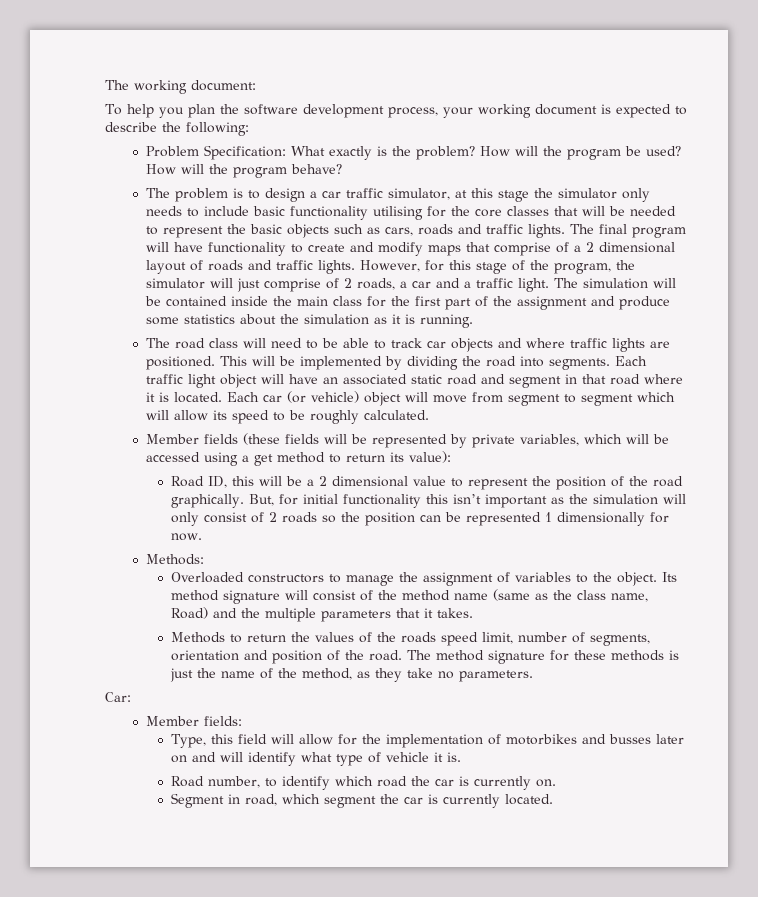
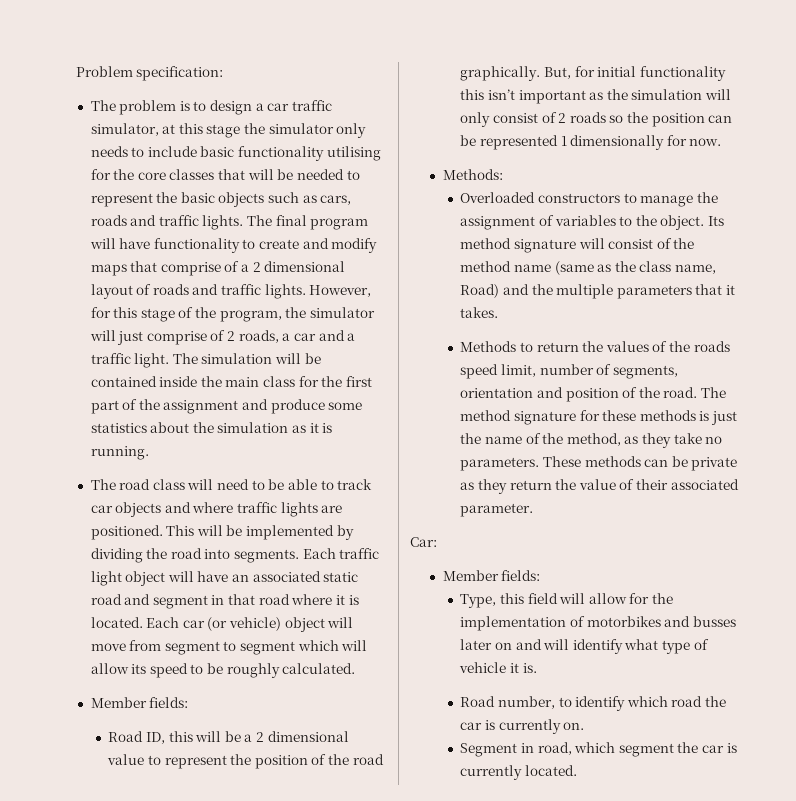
- The working document:
- To help you plan the software development process, your working document is expected to describe the following:
- Problem Specification: What exactly is the problem? How will the program be used? How will the program behave?
+ Problem specification:
  Each car (or vehicle) object will move from segment to segment which will allow its speed to be roughly calculated.
- Member fields (these fields will be represented by private variables, which will be accessed using a get method to return its value):
+ Member fields:
+ These methods can be private as they return the value of their associated parameter.

